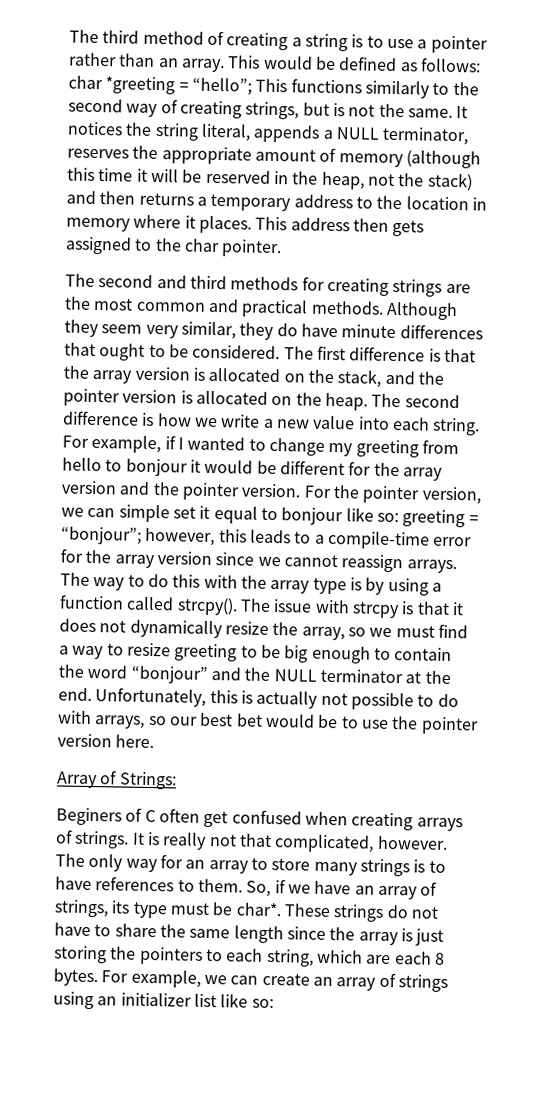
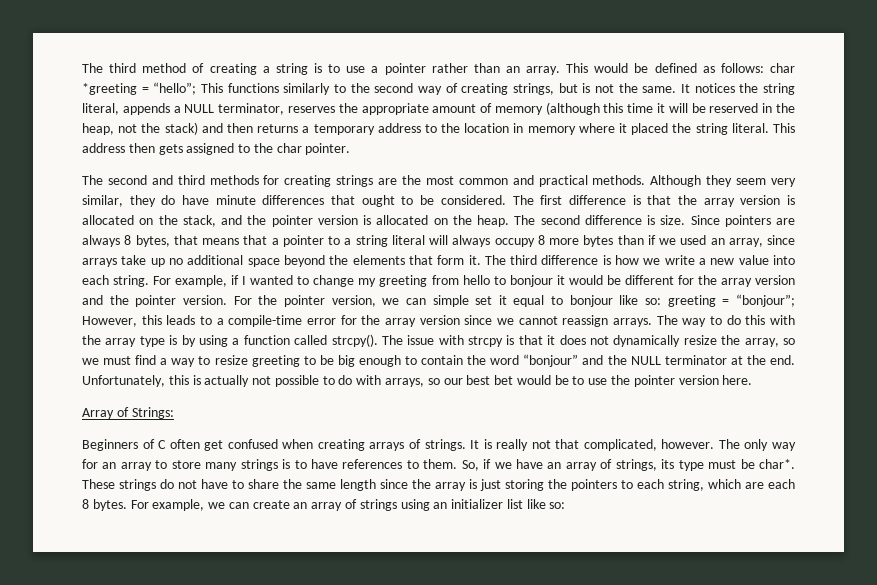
- It notices the string literal, appends a NULL terminator, reserves the appropriate amount of memory (although this time it will be reserved in the heap, not the stack) and then returns a temporary address to the location in memory where it places.
+ It notices the string literal, appends a NULL terminator, reserves the appropriate amount of memory (although this time it will be reserved in the heap, not the stack) and then returns a temporary address to the location in memory where it placed the string literal.
- The second difference is how we write a new value into each string.
+ The second difference is size. Since pointers are always 8 bytes, that means that a pointer to a string literal will always occupy 8 more bytes than if we used an array, since arrays take up no additional space beyond the elements that form it. The third difference is how we write a new value into each string.
- For the pointer version, we can simple set it equal to bonjour like so: greeting = “bonjour”; however, this leads to a compile-time error for the array version since we cannot reassign arrays.
+ For the pointer version, we can simple set it equal to bonjour like so: greeting = “bonjour”; However, this leads to a compile-time error for the array version since we cannot reassign arrays.
- Beginers of C often get confused when creating arrays of strings.
+ Beginners of C often get confused when creating arrays of strings.

